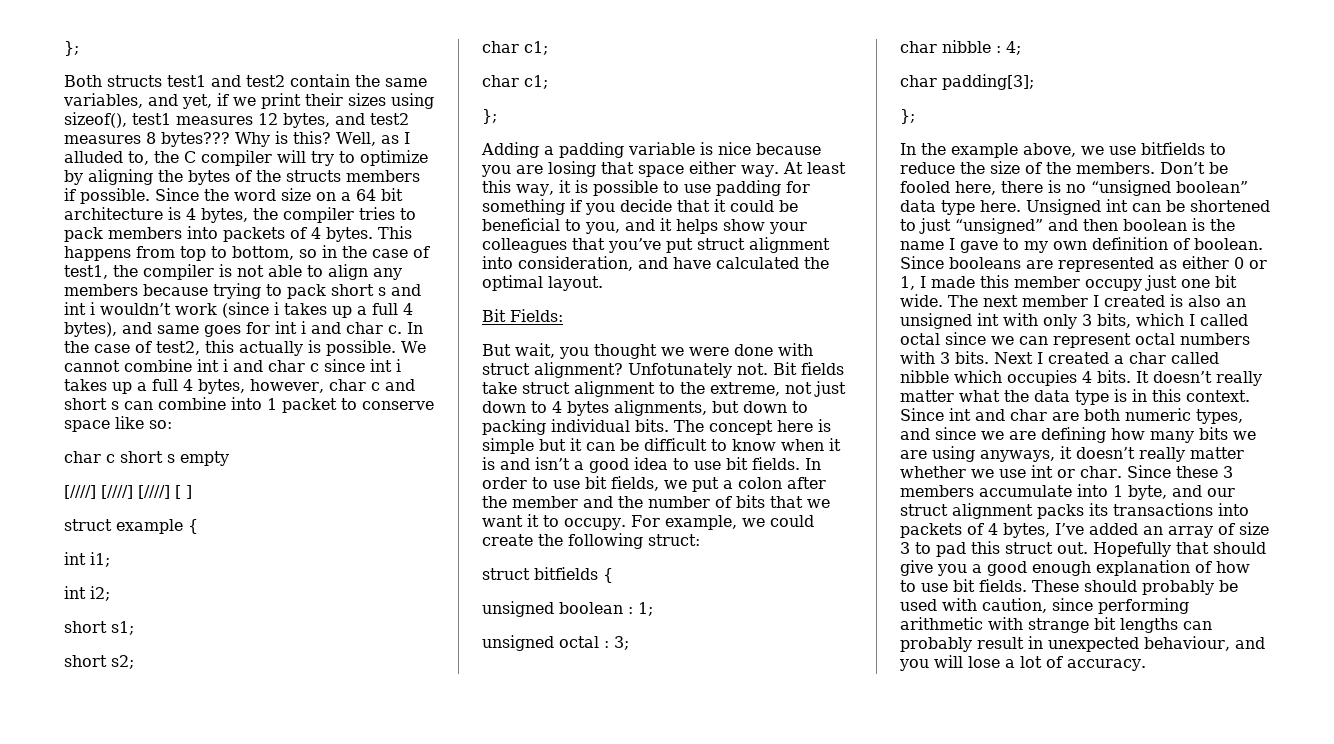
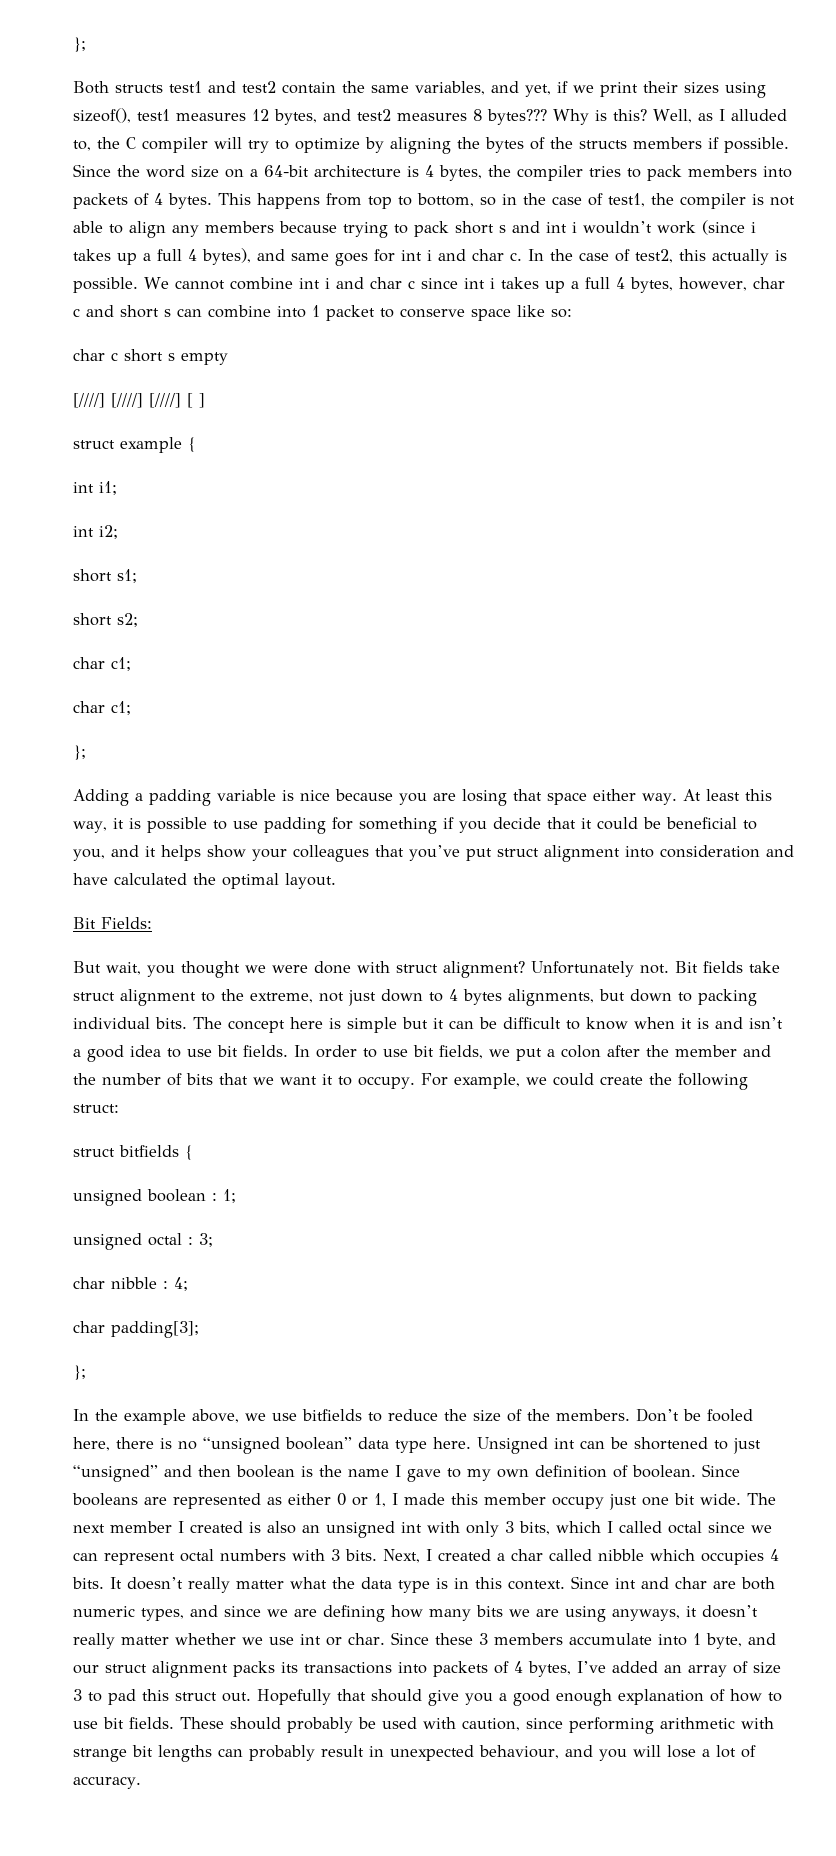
- Since the word size on a 64 bit architecture is 4 bytes, the compiler tries to pack members into packets of 4 bytes.
+ Since the word size on a 64-bit architecture is 4 bytes, the compiler tries to pack members into packets of 4 bytes.
- At least this way, it is possible to use padding for something if you decide that it could be beneficial to you, and it helps show your colleagues that you’ve put struct alignment into consideration, and have calculated the optimal layout.
+ At least this way, it is possible to use padding for something if you decide that it could be beneficial to you, and it helps show your colleagues that you’ve put struct alignment into consideration and have calculated the optimal layout.
- Unfotunately not.
+ Unfortunately not.
- Next I created a char called nibble which occupies 4 bits.
+ Next, I created a char called nibble which occupies 4 bits.

